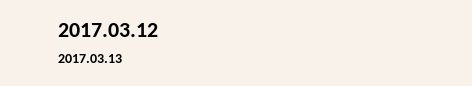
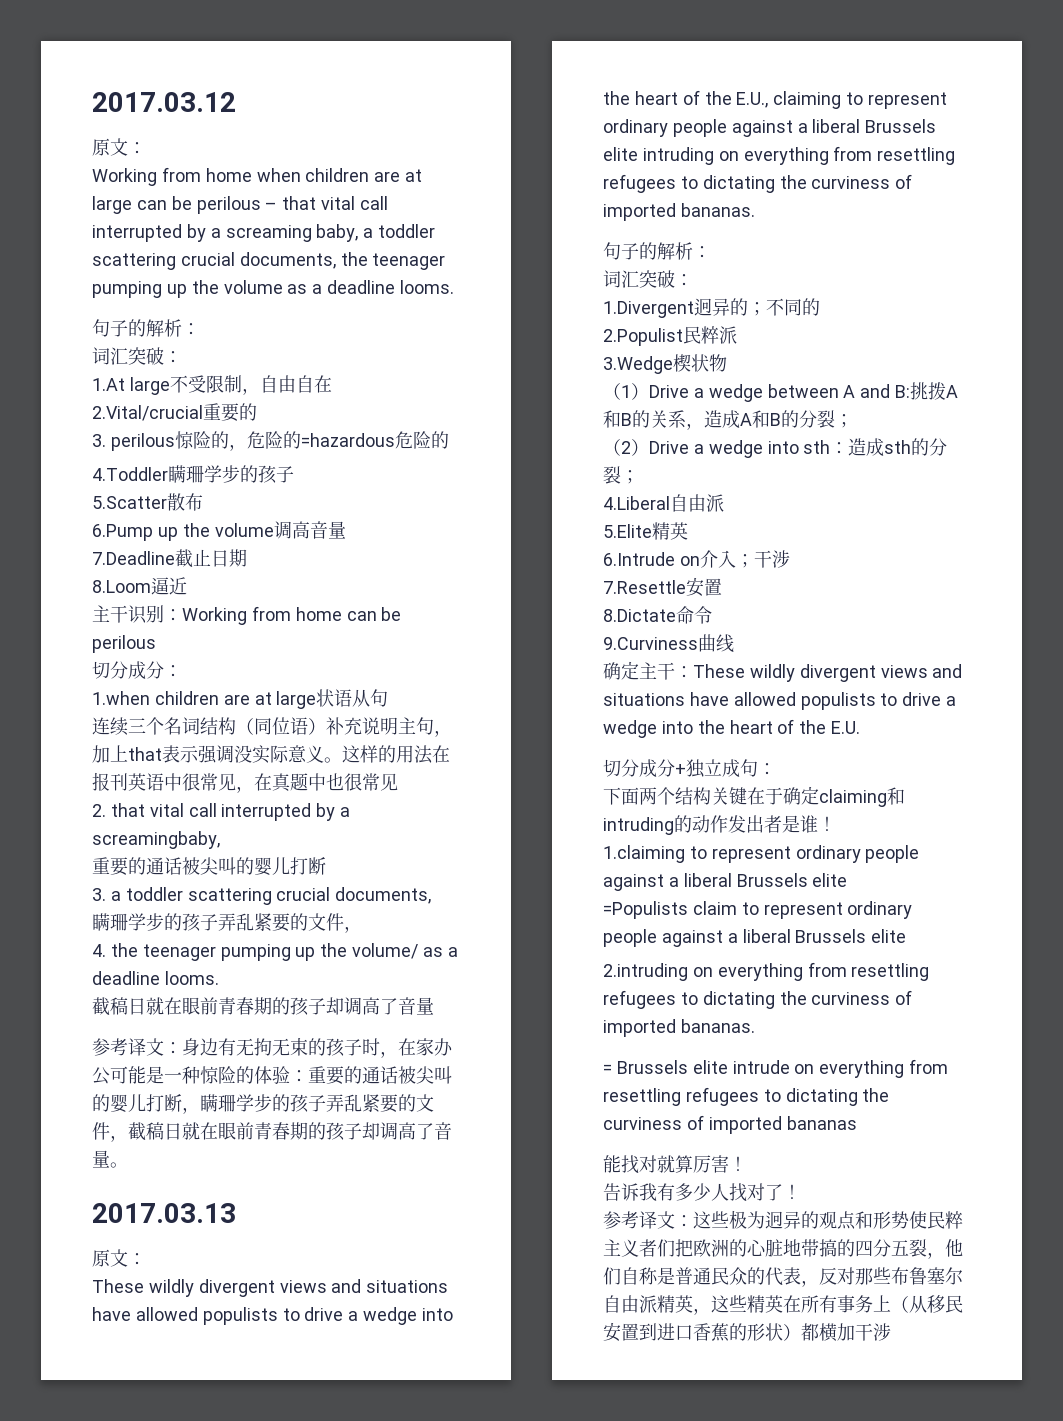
  2017.03.12
+ 原文：
+ Working from home when children are at large can be perilous – that vital call interrupted by a screaming baby, a toddler scattering crucial documents, the teenager pumping up the volume as a deadline looms.
+ 句子的解析：
+ 词汇突破：
+ 1.At large不受限制，自由自在
+ 2.Vital/crucial重要的
+ 3. perilous惊险的，危险的=hazardous危险的
+ 4.Toddler瞒珊学步的孩子
+ 5.Scatter散布
+ 6.Pump up the volume调高音量
+ 7.Deadline截止日期
+ 8.Loom逼近
+ 主干识别：Working from home can be perilous
+ 切分成分：
+ 1.when children are at large状语从句
+ 连续三个名词结构（同位语）补充说明主句，加上that表示强调没实际意义。这样的用法在报刊英语中很常见，在真题中也很常见
+ 2. that vital call interrupted by a screamingbaby,
+ 重要的通话被尖叫的婴儿打断
+ 3. a toddler scattering crucial documents,
+ 瞒珊学步的孩子弄乱紧要的文件，
+ 4. the teenager pumping up the volume/ as a deadline looms.
+ 截稿日就在眼前青春期的孩子却调高了音量
+ 参考译文：身边有无拘无束的孩子时，在家办公可能是一种惊险的体验：重要的通话被尖叫的婴儿打断，瞒珊学步的孩子弄乱紧要的文件，截稿日就在眼前青春期的孩子却调高了音量。
  2017.03.13
+ 原文：
+ These wildly divergent views and situations have allowed populists to drive a wedge into the heart of the E.U., claiming to represent ordinary people against a liberal Brussels elite intruding on everything from resettling refugees to dictating the curviness of imported bananas.
+ 句子的解析：
+ 词汇突破：
+ 1.Divergent迥异的；不同的
+ 2.Populist民粹派
+ 3.Wedge楔状物
+ （1）Drive a wedge between A and B:挑拨A和B的关系，造成A和B的分裂；
+ （2）Drive a wedge into sth：造成sth的分裂；
+ 4.Liberal自由派
+ 5.Elite精英
+ 6.Intrude on介入；干涉
+ 7.Resettle安置
+ 8.Dictate命令
+ 9.Curviness曲线
+ 确定主干：These wildly divergent views and situations have allowed populists to drive a wedge into the heart of the E.U.
+ 切分成分+独立成句：
+ 下面两个结构关键在于确定claiming和intruding的动作发出者是谁！
+ 1.claiming to represent ordinary people against a liberal Brussels elite
+ =Populists claim to represent ordinary people against a liberal Brussels elite
+ 2.intruding on everything from resettling refugees to dictating the curviness of imported bananas.
+ = Brussels elite intrude on everything from resettling refugees to dictating the curviness of imported bananas
+ 能找对就算厉害！
+ 告诉我有多少人找对了！
+ 参考译文：这些极为迥异的观点和形势使民粹主义者们把欧洲的心脏地带搞的四分五裂，他们自称是普通民众的代表，反对那些布鲁塞尔自由派精英，这些精英在所有事务上（从移民安置到进口香蕉的形状）都横加干涉

